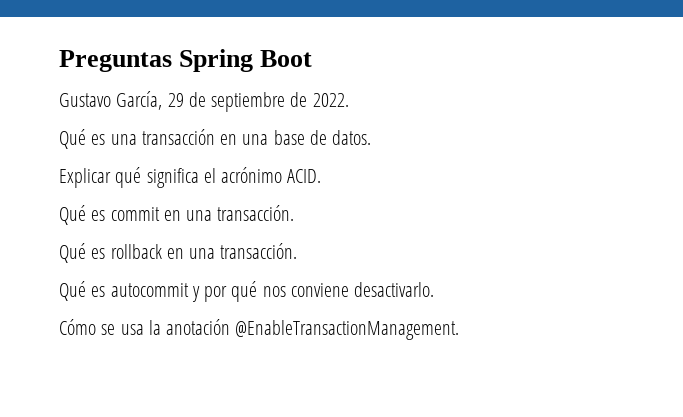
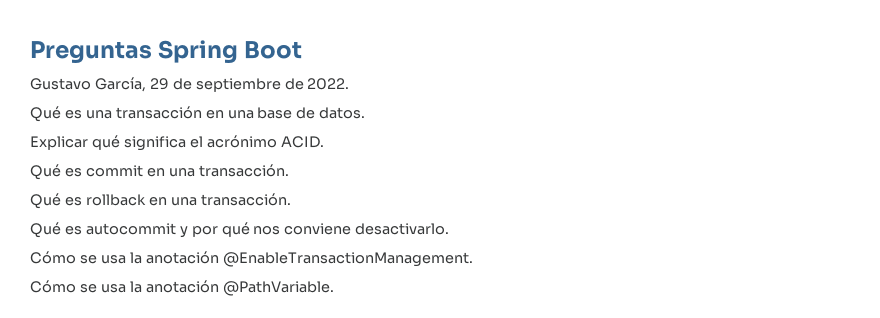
+ Cómo se usa la anotación @PathVariable.

